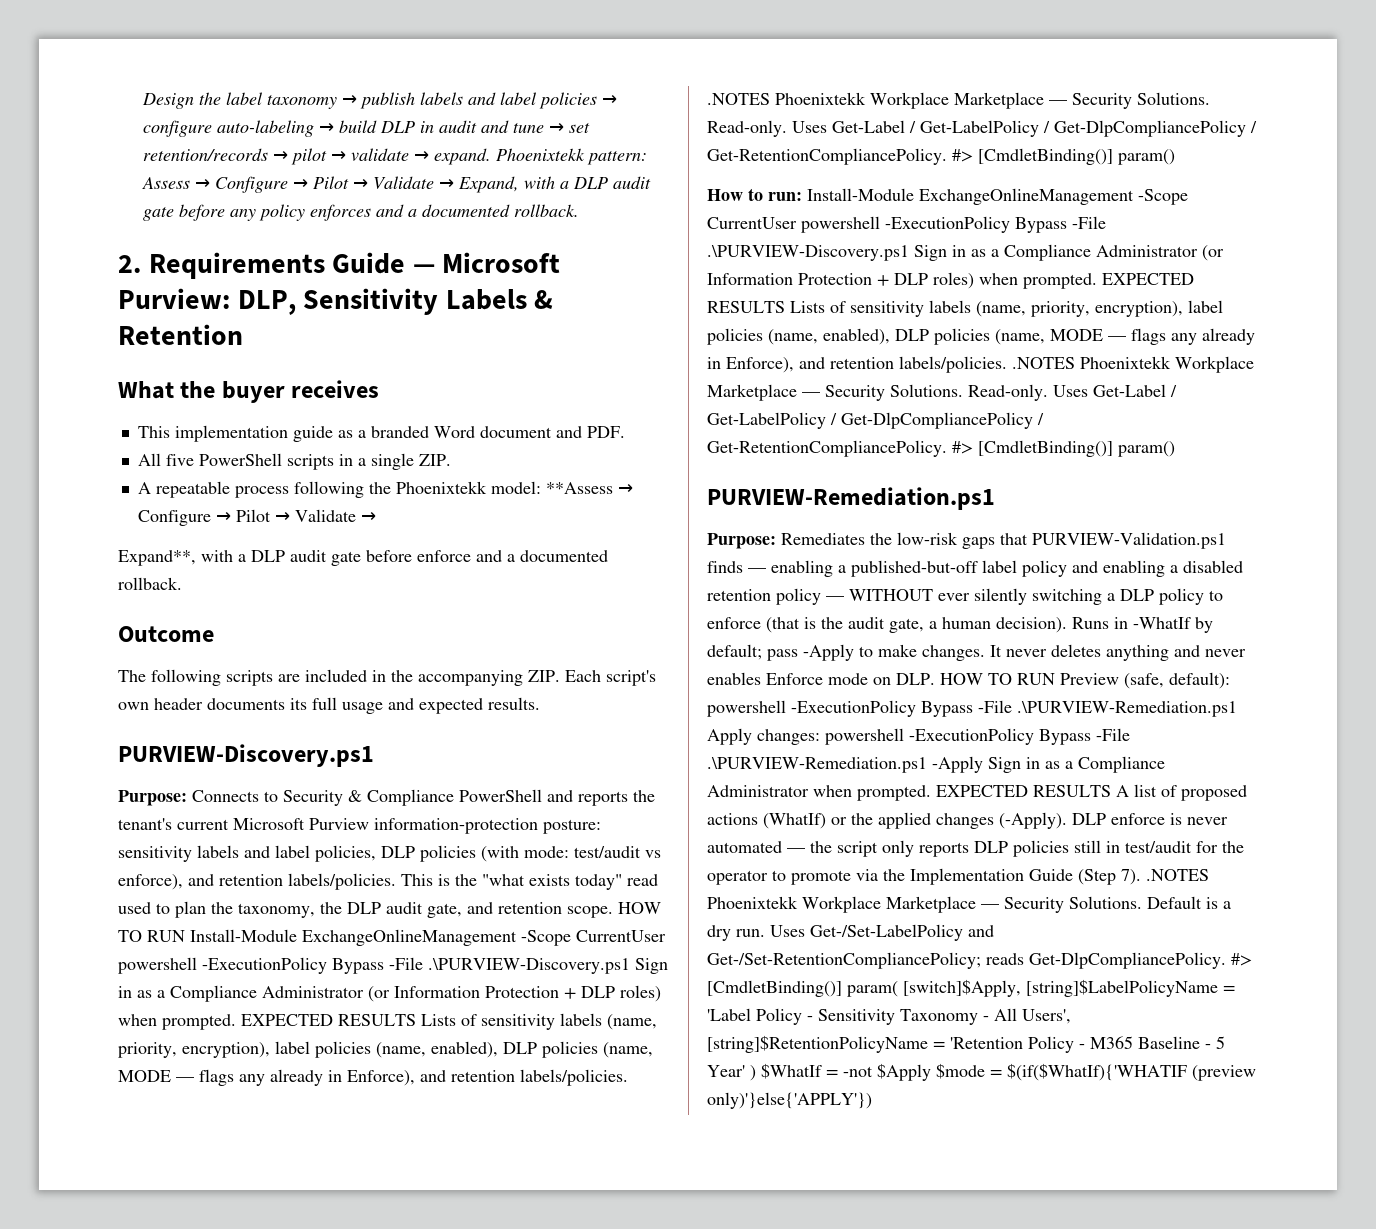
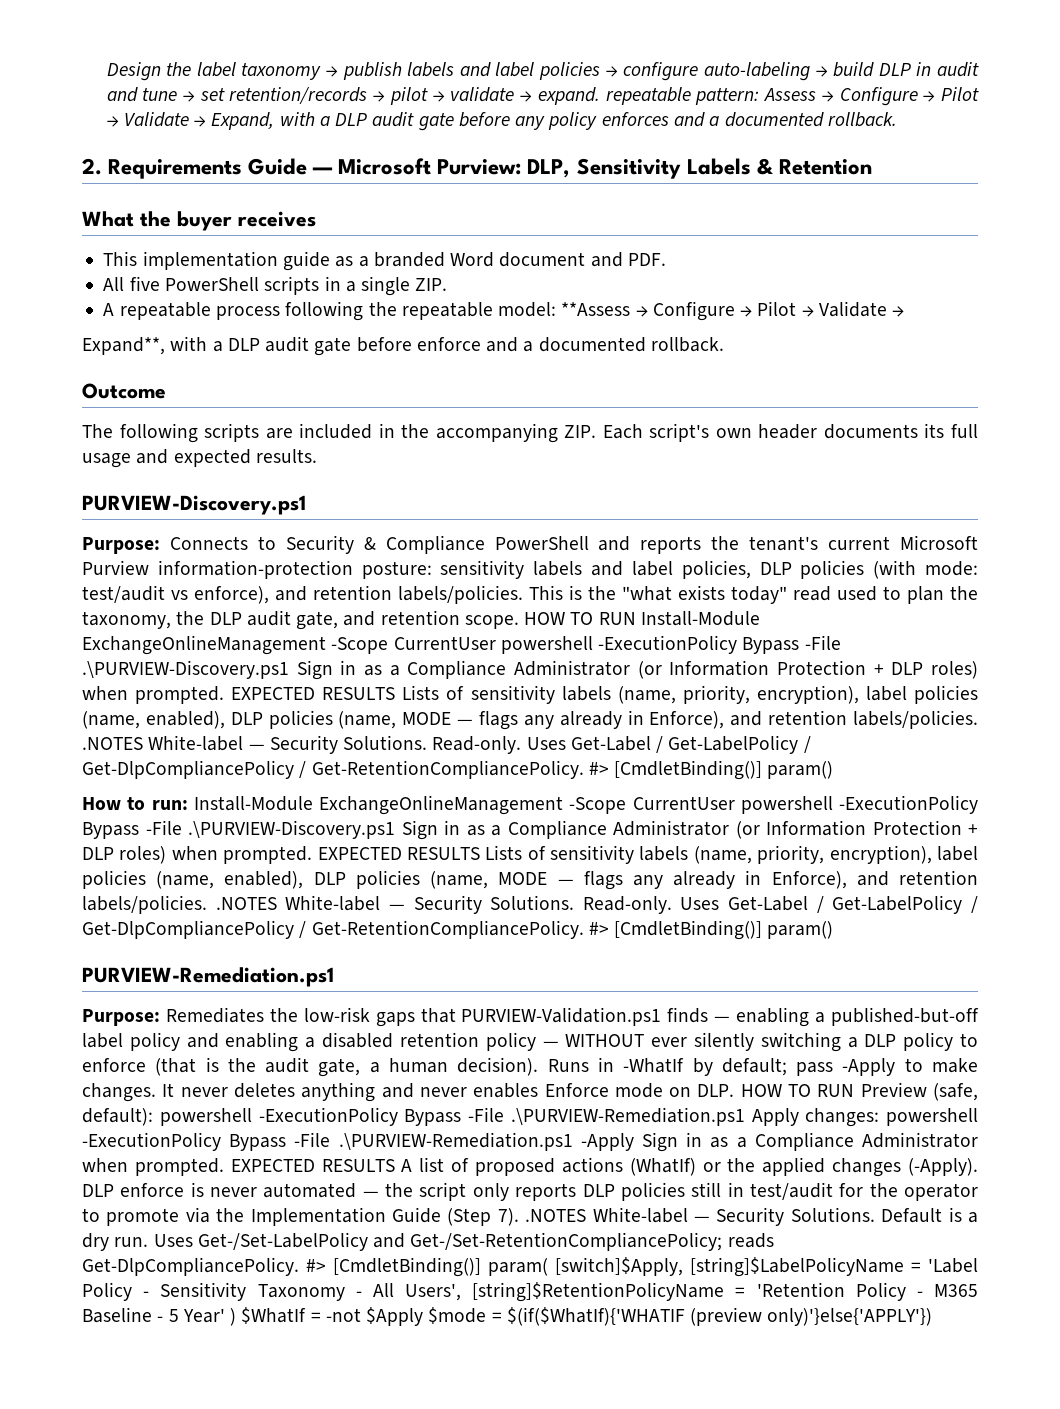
- Design the label taxonomy → publish labels and label policies → configure auto-labeling → build DLP in audit and tune → set retention/records → pilot → validate → expand. Phoenixtekk pattern: Assess → Configure → Pilot → Validate → Expand, with a DLP audit gate before any policy enforces and a documented rollback.
+ Design the label taxonomy → publish labels and label policies → configure auto-labeling → build DLP in audit and tune → set retention/records → pilot → validate → expand. repeatable pattern: Assess → Configure → Pilot → Validate → Expand, with a DLP audit gate before any policy enforces and a documented rollback.
- A repeatable process following the Phoenixtekk model: **Assess → Configure → Pilot → Validate →
+ A repeatable process following the repeatable model: **Assess → Configure → Pilot → Validate →
- HOW TO RUN Install-Module ExchangeOnlineManagement -Scope CurrentUser powershell -ExecutionPolicy Bypass -File .\PURVIEW-Discovery.ps1 Sign in as a Compliance Administrator (or Information Protection + DLP roles) when prompted. EXPECTED RESULTS Lists of sensitivity labels (name, priority, encryption), label policies (name, enabled), DLP policies (name, MODE — flags any already in Enforce), and retention labels/policies. .NOTES Phoenixtekk Workplace Marketplace — Security Solutions.
+ HOW TO RUN Install-Module ExchangeOnlineManagement -Scope CurrentUser powershell -ExecutionPolicy Bypass -File .\PURVIEW-Discovery.ps1 Sign in as a Compliance Administrator (or Information Protection + DLP roles) when prompted. EXPECTED RESULTS Lists of sensitivity labels (name, priority, encryption), label policies (name, enabled), DLP policies (name, MODE — flags any already in Enforce), and retention labels/policies. .NOTES White-label — Security Solutions.
- How to run: Install-Module ExchangeOnlineManagement -Scope CurrentUser powershell -ExecutionPolicy Bypass -File .\PURVIEW-Discovery.ps1 Sign in as a Compliance Administrator (or Information Protection + DLP roles) when prompted. EXPECTED RESULTS Lists of sensitivity labels (name, priority, encryption), label policies (name, enabled), DLP policies (name, MODE — flags any already in Enforce), and retention labels/policies. .NOTES Phoenixtekk Workplace Marketplace — Security Solutions.
+ How to run: Install-Module ExchangeOnlineManagement -Scope CurrentUser powershell -ExecutionPolicy Bypass -File .\PURVIEW-Discovery.ps1 Sign in as a Compliance Administrator (or Information Protection + DLP roles) when prompted. EXPECTED RESULTS Lists of sensitivity labels (name, priority, encryption), label policies (name, enabled), DLP policies (name, MODE — flags any already in Enforce), and retention labels/policies. .NOTES White-label — Security Solutions.
- DLP enforce is never automated — the script only reports DLP policies still in test/audit for the operator to promote via the Implementation Guide (Step 7). .NOTES Phoenixtekk Workplace Marketplace — Security Solutions.
+ DLP enforce is never automated — the script only reports DLP policies still in test/audit for the operator to promote via the Implementation Guide (Step 7). .NOTES White-label — Security Solutions.

